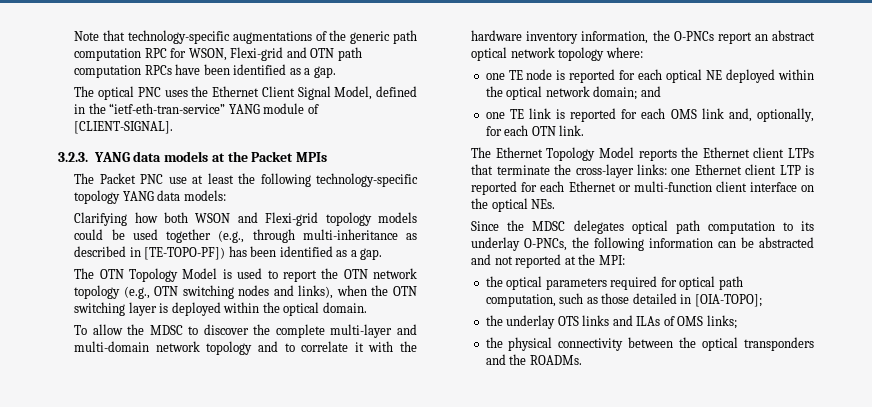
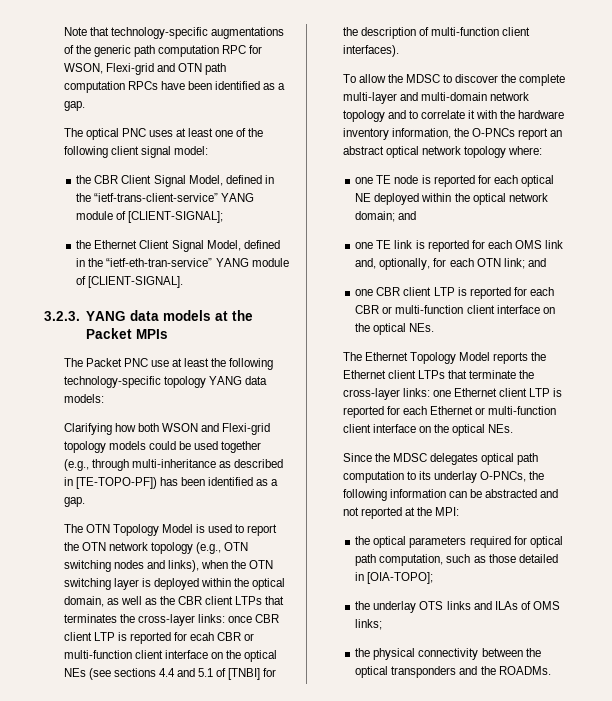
- The optical PNC uses the Ethernet Client Signal Model, defined in the “ietf-eth-tran-service” YANG module of [CLIENT-SIGNAL].
+ The optical PNC uses at least one of the following client signal model:
+ the CBR Client Signal Model, defined in the “ietf-trans-client-service” YANG module of [CLIENT-SIGNAL];
+ the Ethernet Client Signal Model, defined in the “ietf-eth-tran-service” YANG module of [CLIENT-SIGNAL].
- The OTN Topology Model is used to report the OTN network topology (e.g., OTN switching nodes and links), when the OTN switching layer is deployed within the optical domain.
+ The OTN Topology Model is used to report the OTN network topology (e.g., OTN switching nodes and links), when the OTN switching layer is deployed within the optical domain, as well as the CBR client LTPs that terminates the cross-layer links: once CBR client LTP is reported for ecah CBR or multi-function client interface on the optical NEs (see sections 4.4 and 5.1 of [TNBI] for the description of multi-function client interfaces).
- one TE link is reported for each OMS link and, optionally, for each OTN link.
+ one TE link is reported for each OMS link and, optionally, for each OTN link; and
+ one CBR client LTP is reported for each CBR or multi-function client interface on the optical NEs.

